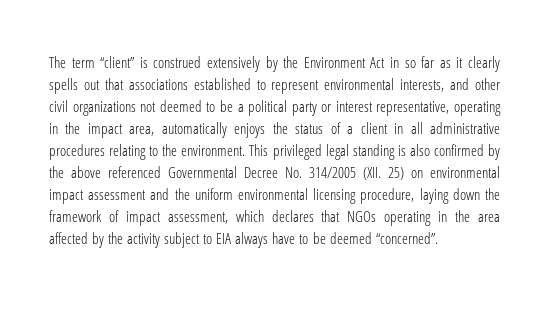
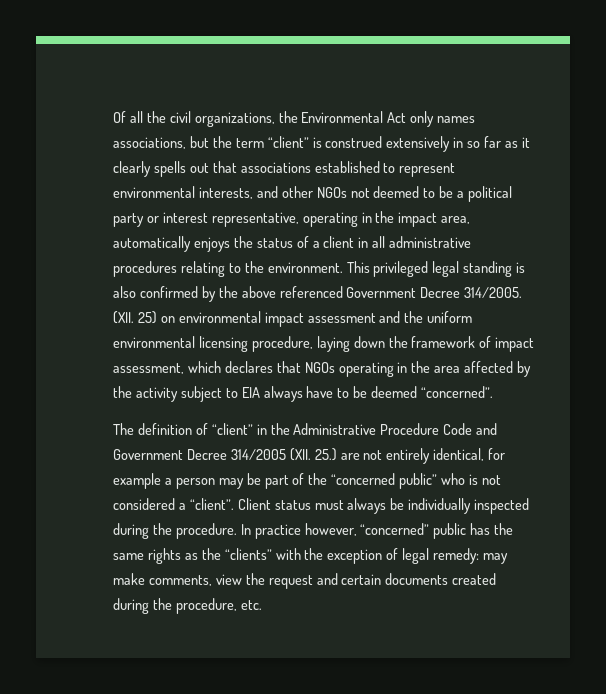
- The term “client” is construed extensively by the Environment Act in so far as it clearly spells out that associations established to represent environmental interests, and other civil organizations not deemed to be a political party or interest representative, operating in the impact area, automatically enjoys the status of a client in all administrative procedures relating to the environment.
+ Of all the civil organizations, the Environmental Act only names associations, but the term “client” is construed extensively in so far as it clearly spells out that associations established to represent environmental interests, and other NGOs not deemed to be a political party or interest representative, operating in the impact area, automatically enjoys the status of a client in all administrative procedures relating to the environment.
- This privileged legal standing is also confirmed by the above referenced Governmental Decree No. 314/2005 (XII. 25) on environmental impact assessment and the uniform environmental licensing procedure, laying down the framework of impact assessment, which declares that NGOs operating in the area affected by the activity subject to EIA always have to be deemed “concerned”.
+ This privileged legal standing is also confirmed by the above referenced Government Decree 314/2005. (XII. 25) on environmental impact assessment and the uniform environmental licensing procedure, laying down the framework of impact assessment, which declares that NGOs operating in the area affected by the activity subject to EIA always have to be deemed “concerned”.
+ The definition of “client” in the Administrative Procedure Code and Government Decree 314/2005 (XII. 25.) are not entirely identical, for example a person may be part of the “concerned public” who is not considered a “client”. Client status must always be individually inspected during the procedure. In practice however, “concerned” public has the same rights as the “clients” with the exception of legal remedy: may make comments, view the request and certain documents created during the procedure, etc.

